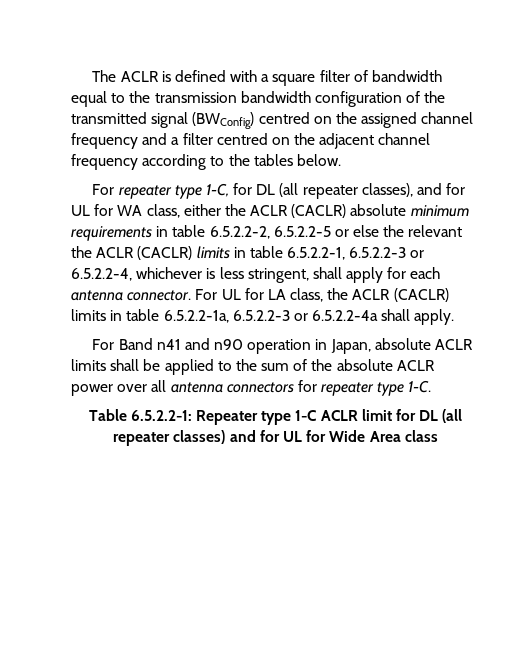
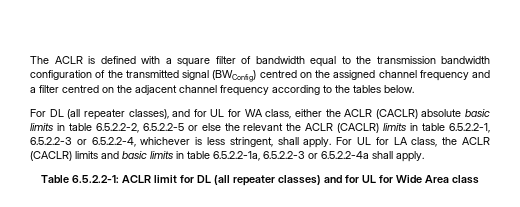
- For repeater type 1-C, for DL (all repeater classes), and for UL for WA class, either the ACLR (CACLR) absolute minimum requirements in table 6.5.2.2-2, 6.5.2.2-5 or else the relevant the ACLR (CACLR) limits in table 6.5.2.2-1, 6.5.2.2-3 or 6.5.2.2-4, whichever is less stringent, shall apply for each antenna connector.
+ For DL (all repeater classes), and for UL for WA class, either the ACLR (CACLR) absolute basic limits in table 6.5.2.2-2, 6.5.2.2-5 or else the relevant the ACLR (CACLR) limits in table 6.5.2.2-1, 6.5.2.2-3 or 6.5.2.2-4, whichever is less stringent, shall apply.
- For UL for LA class, the ACLR (CACLR) limits in table 6.5.2.2-1a, 6.5.2.2-3 or 6.5.2.2-4a shall apply.
+ For UL for LA class, the ACLR (CACLR) limits and basic limits in table 6.5.2.2-1a, 6.5.2.2-3 or 6.5.2.2-4a shall apply.
- For Band n41 and n90 operation in Japan, absolute ACLR limits shall be applied to the sum of the absolute ACLR power over all antenna connectors for repeater type 1-C.
- Table 6.5.2.2-1: Repeater type 1-C ACLR limit for DL (all repeater classes) and for UL for Wide Area class
+ Table 6.5.2.2-1: ACLR limit for DL (all repeater classes) and for UL for Wide Area class

